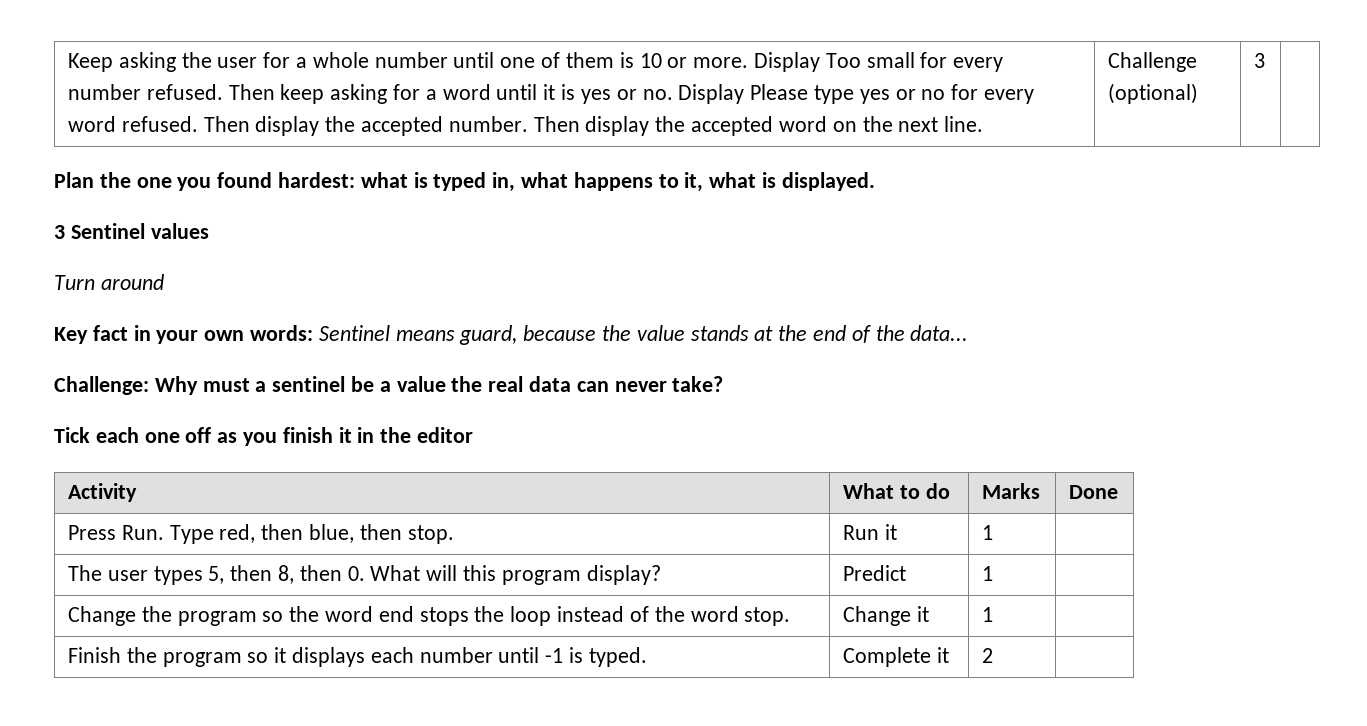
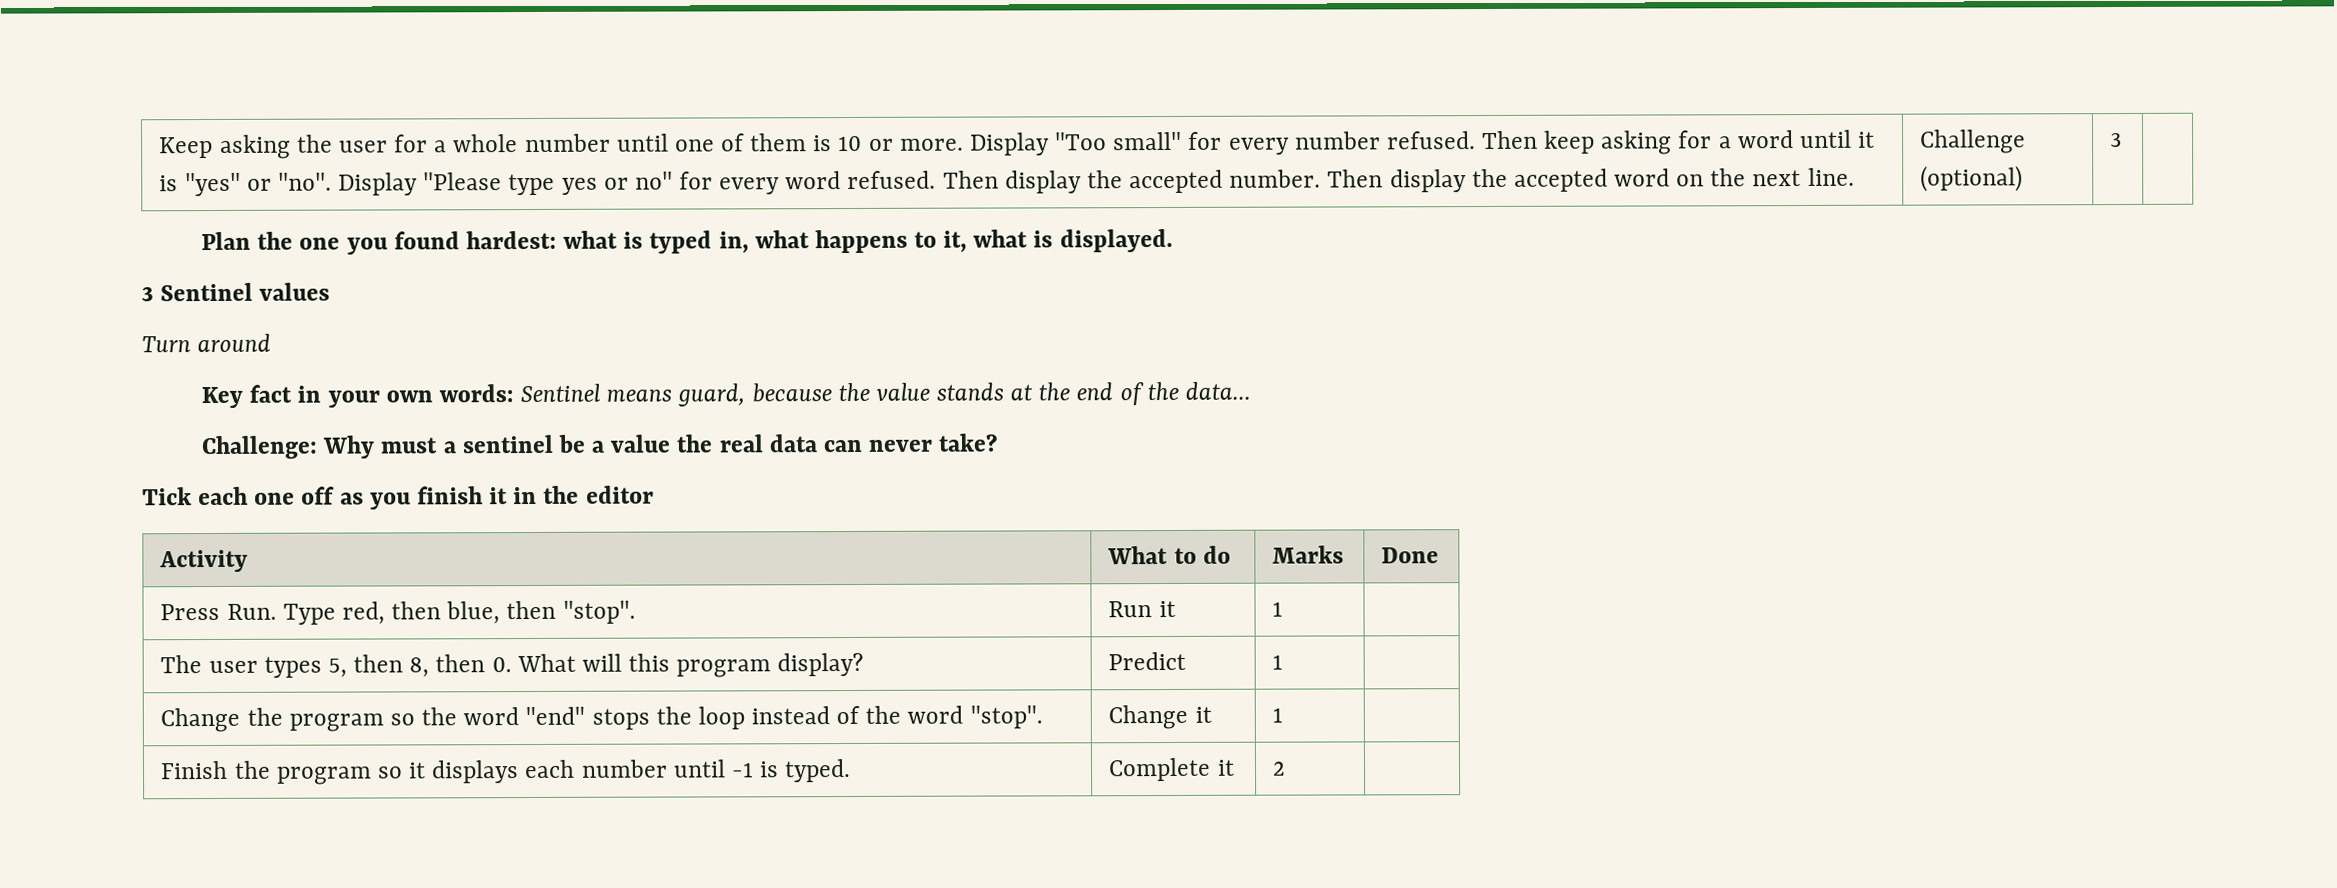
- Display Too small for every number refused.
+ Display "Too small" for every number refused.
- Then keep asking for a word until it is yes or no. Display Please type yes or no for every word refused.
+ Then keep asking for a word until it is "yes" or "no". Display "Please type yes or no" for every word refused.
- Press Run. Type red, then blue, then stop. | Run it | 1 |
+ Press Run. Type red, then blue, then "stop". | Run it | 1 |
- Change the program so the word end stops the loop instead of the word stop. | Change it | 1 |
+ Change the program so the word "end" stops the loop instead of the word "stop". | Change it | 1 |

